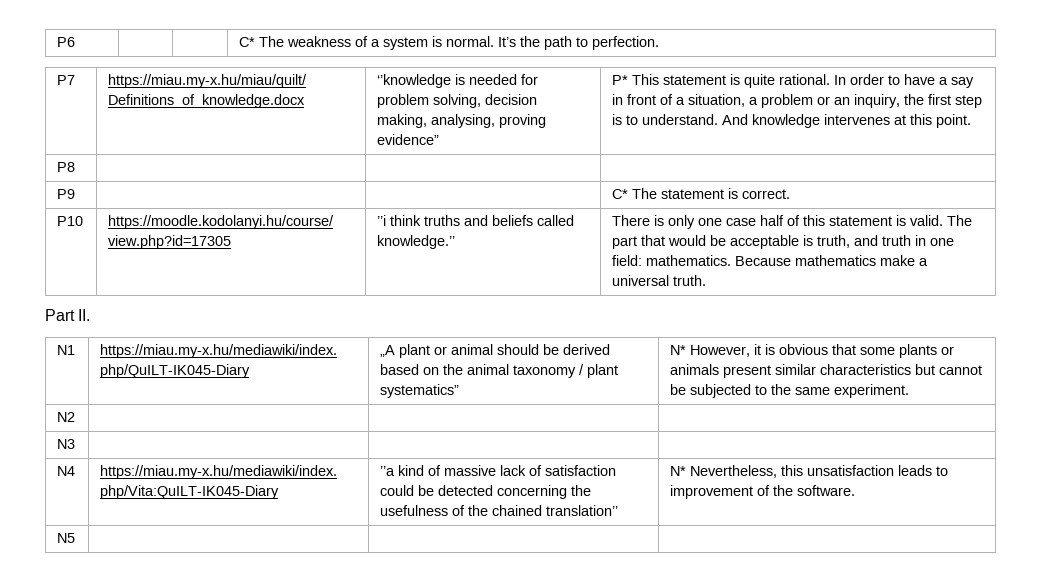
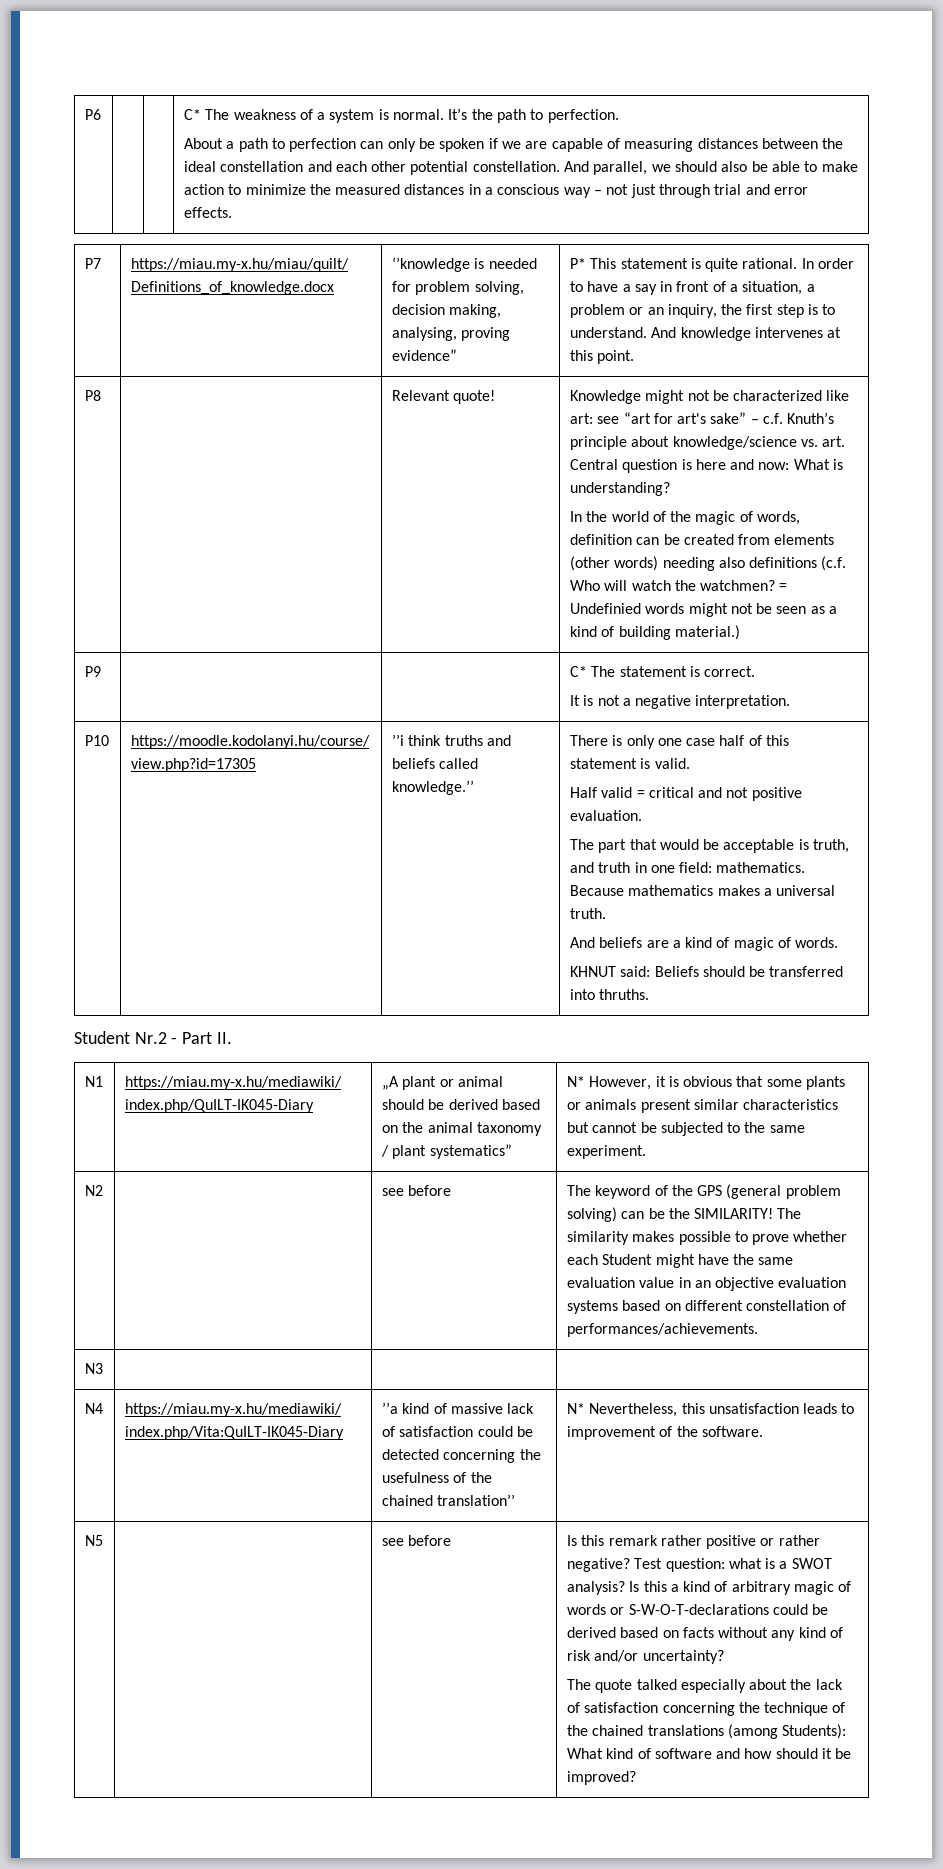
+ About a path to perfection can only be spoken if we are capable of measuring distances between the ideal constellation and each other potential constellation. And parallel, we should also be able to make action to minimize the measured distances in a conscious way – not just through trial and error effects.
+ Relevant quote! | Knowledge might not be characterized like art: see “art for art's sake” – c.f. Knuth’s principle about knowledge/science vs. art. Central question is here and now: What is understanding?
+ In the world of the magic of words, definition can be created from elements (other words) needing also definitions (c.f. Who will watch the watchmen? = Undefinied words might not be seen as a kind of building material.)
  P9 | | | C* The statement is correct.
+ It is not a negative interpretation.
- There is only one case half of this statement is valid. The part that would be acceptable is truth, and truth in one field: mathematics.
+ There is only one case half of this statement is valid.
+ Half valid = critical and not positive evaluation.
+ The part that would be acceptable is truth, and truth in one field: mathematics.
- Because mathematics make a universal truth.
+ Because mathematics makes a universal truth.
- Part II.
+ And beliefs are a kind of magic of words.
+ KHNUT said: Beliefs should be transferred into thruths.
+ Student Nr.2 - Part II.
+ see before | The keyword of the GPS (general problem solving) can be the SIMILARITY! The similarity makes possible to prove whether each Student might have the same evaluation value in an objective evaluation systems based on different constellation of performances/achievements.
+ see before | Is this remark rather positive or rather negative? Test question: what is a SWOT analysis? Is this a kind of arbitrary magic of words or S-W-O-T-declarations could be derived based on facts without any kind of risk and/or uncertainty?
+ The quote talked especially about the lack of satisfaction concerning the technique of the chained translations (among Students): What kind of software and how should it be improved?

